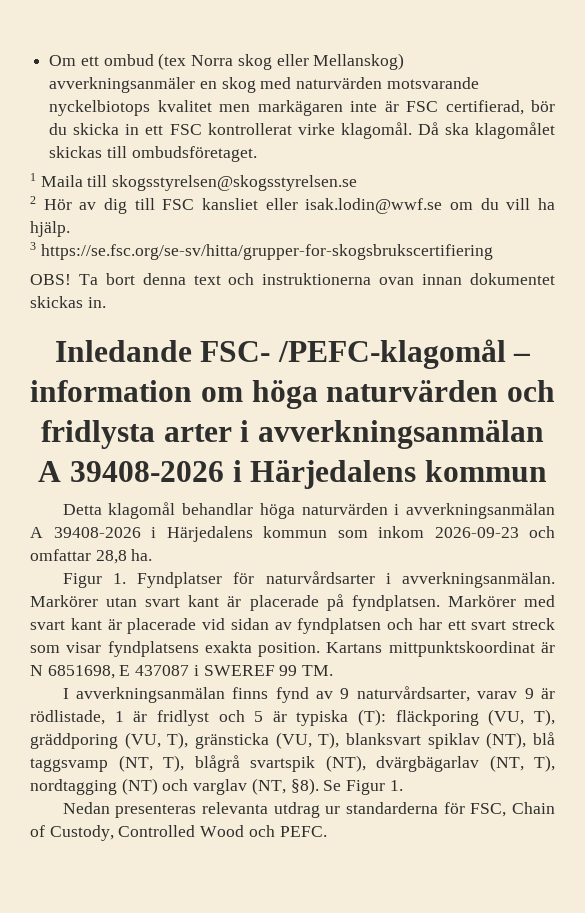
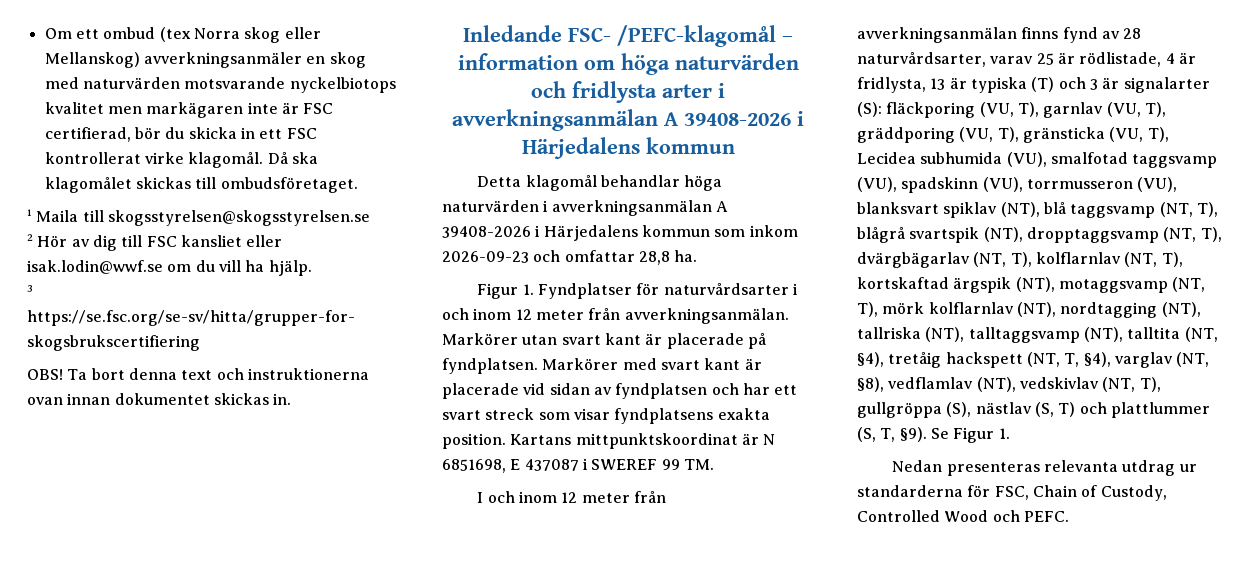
- Figur 1. Fyndplatser för naturvårdsarter i avverkningsanmälan.
+ Figur 1. Fyndplatser för naturvårdsarter i och inom 12 meter från avverkningsanmälan.
- I avverkningsanmälan finns fynd av 9 naturvårdsarter, varav 9 är rödlistade, 1 är fridlyst och 5 är typiska (T): fläckporing (VU, T), gräddporing (VU, T), gränsticka (VU, T), blanksvart spiklav (NT), blå taggsvamp (NT, T), blågrå svartspik (NT), dvärgbägarlav (NT, T), nordtagging (NT) och varglav (NT, §8).
+ I och inom 12 meter från avverkningsanmälan finns fynd av 28 naturvårdsarter, varav 25 är rödlistade, 4 är fridlysta, 13 är typiska (T) och 3 är signalarter (S): fläckporing (VU, T), garnlav (VU, T), gräddporing (VU, T), gränsticka (VU, T), Lecidea subhumida (VU), smalfotad taggsvamp (VU), spadskinn (VU), torrmusseron (VU), blanksvart spiklav (NT), blå taggsvamp (NT, T), blågrå svartspik (NT), dropptaggsvamp (NT, T), dvärgbägarlav (NT, T), kolflarnlav (NT, T), kortskaftad ärgspik (NT), motaggsvamp (NT, T), mörk kolflarnlav (NT), nordtagging (NT), tallriska (NT), talltaggsvamp (NT), talltita (NT, §4), tretåig hackspett (NT, T, §4), varglav (NT, §8), vedflamlav (NT), vedskivlav (NT, T), gullgröppa (S), nästlav (S, T) och plattlummer (S, T, §9).

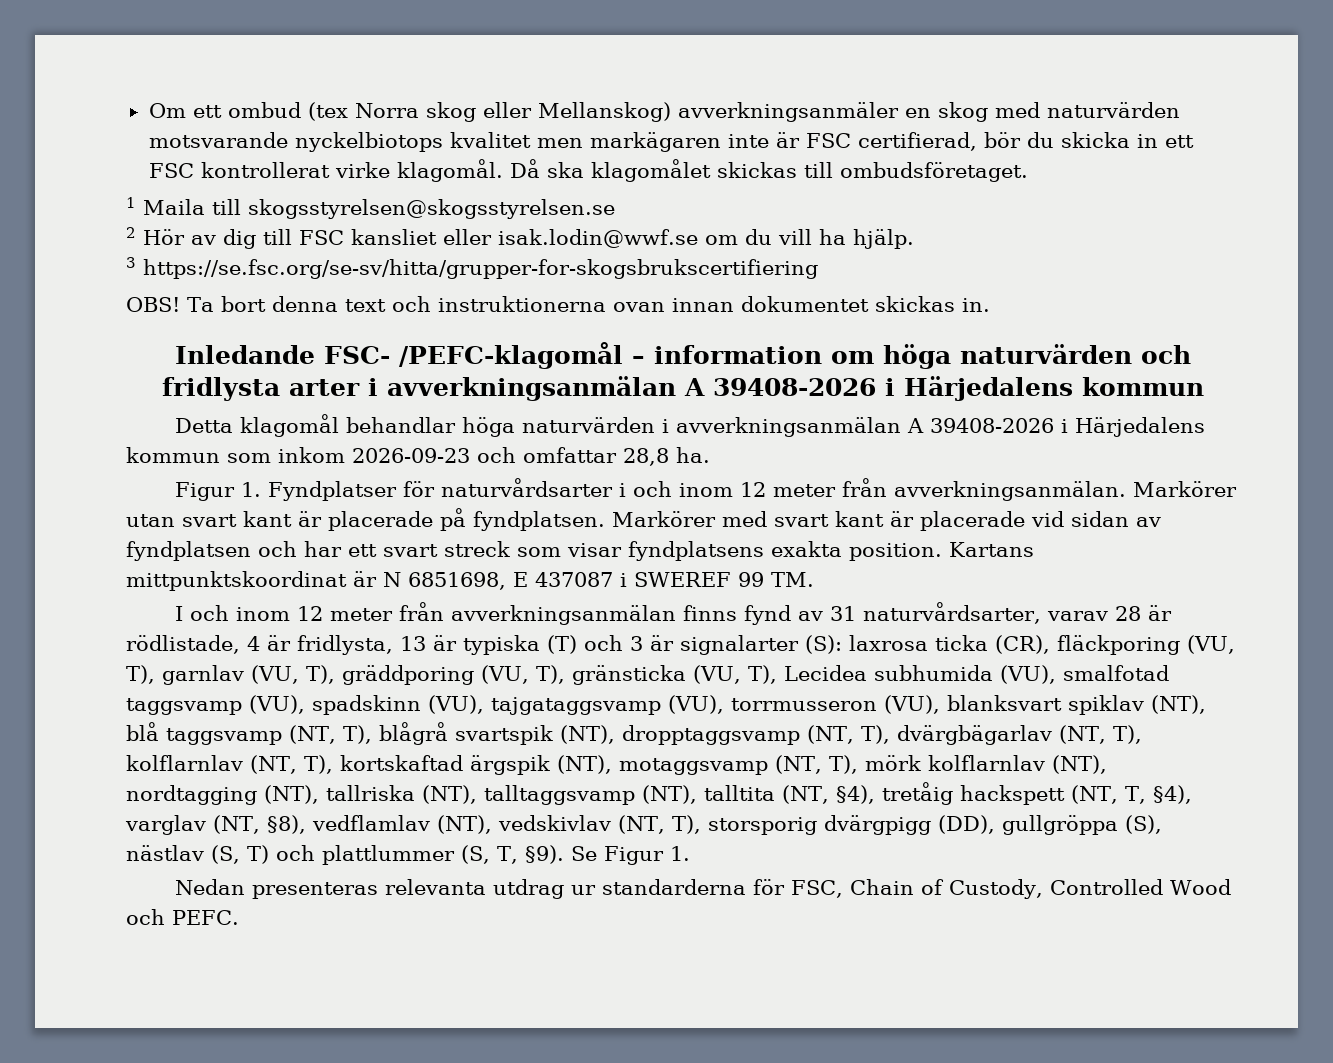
- I och inom 12 meter från avverkningsanmälan finns fynd av 28 naturvårdsarter, varav 25 är rödlistade, 4 är fridlysta, 13 är typiska (T) och 3 är signalarter (S):
+ I och inom 12 meter från avverkningsanmälan finns fynd av 31 naturvårdsarter, varav 28 är rödlistade, 4 är fridlysta, 13 är typiska (T) och 3 är signalarter (S):
- fläckporing (VU, T), garnlav (VU, T), gräddporing (VU, T), gränsticka (VU, T), Lecidea subhumida (VU), smalfotad taggsvamp (VU), spadskinn (VU), torrmusseron (VU), blanksvart spiklav (NT), blå taggsvamp (NT, T), blågrå svartspik (NT), dropptaggsvamp (NT, T), dvärgbägarlav (NT, T), kolflarnlav (NT, T), kortskaftad ärgspik (NT), motaggsvamp (NT, T), mörk kolflarnlav (NT), nordtagging (NT), tallriska (NT), talltaggsvamp (NT), talltita (NT, §4), tretåig hackspett (NT, T, §4), varglav (NT, §8), vedflamlav (NT), vedskivlav (NT, T), gullgröppa (S), nästlav (S, T) och plattlummer (S, T, §9).
+ laxrosa ticka (CR), fläckporing (VU, T), garnlav (VU, T), gräddporing (VU, T), gränsticka (VU, T), Lecidea subhumida (VU), smalfotad taggsvamp (VU), spadskinn (VU), tajgataggsvamp (VU), torrmusseron (VU), blanksvart spiklav (NT), blå taggsvamp (NT, T), blågrå svartspik (NT), dropptaggsvamp (NT, T), dvärgbägarlav (NT, T), kolflarnlav (NT, T), kortskaftad ärgspik (NT), motaggsvamp (NT, T), mörk kolflarnlav (NT), nordtagging (NT), tallriska (NT), talltaggsvamp (NT), talltita (NT, §4), tretåig hackspett (NT, T, §4), varglav (NT, §8), vedflamlav (NT), vedskivlav (NT, T), storsporig dvärgpigg (DD), gullgröppa (S), nästlav (S, T) och plattlummer (S, T, §9).

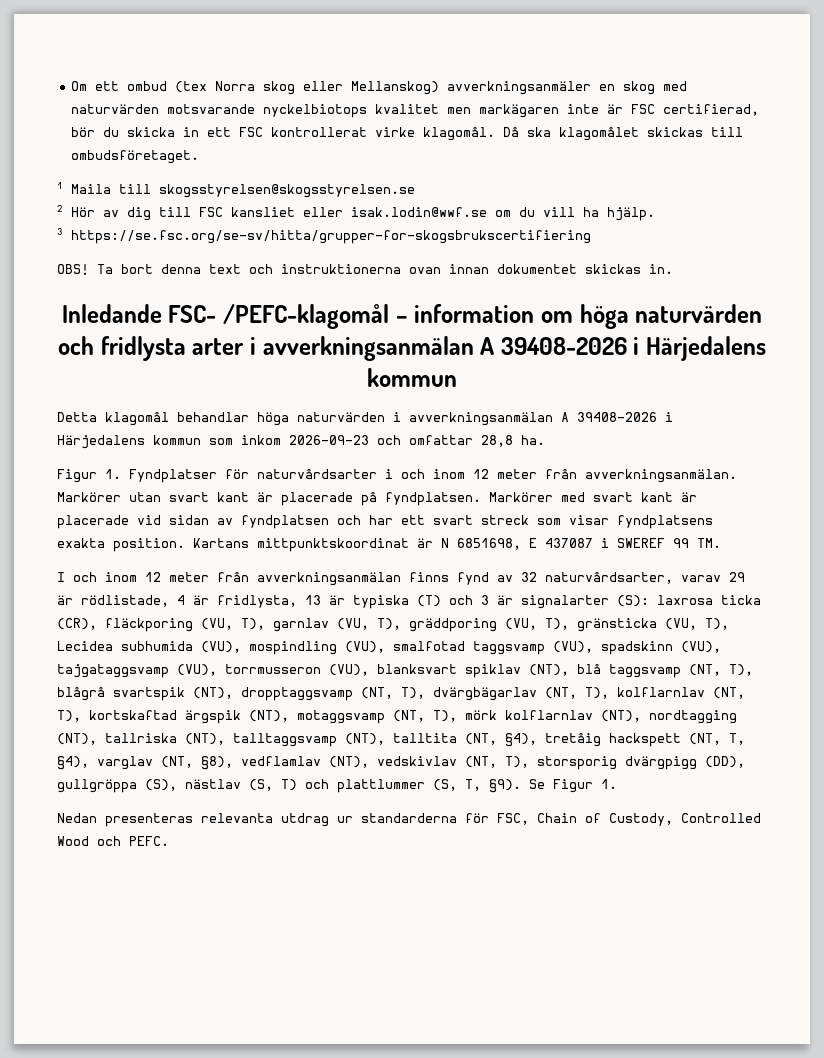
- I och inom 12 meter från avverkningsanmälan finns fynd av 31 naturvårdsarter, varav 28 är rödlistade, 4 är fridlysta, 13 är typiska (T) och 3 är signalarter (S):
+ I och inom 12 meter från avverkningsanmälan finns fynd av 32 naturvårdsarter, varav 29 är rödlistade, 4 är fridlysta, 13 är typiska (T) och 3 är signalarter (S):
- laxrosa ticka (CR), fläckporing (VU, T), garnlav (VU, T), gräddporing (VU, T), gränsticka (VU, T), Lecidea subhumida (VU), smalfotad taggsvamp (VU), spadskinn (VU), tajgataggsvamp (VU), torrmusseron (VU), blanksvart spiklav (NT), blå taggsvamp (NT, T), blågrå svartspik (NT), dropptaggsvamp (NT, T), dvärgbägarlav (NT, T), kolflarnlav (NT, T), kortskaftad ärgspik (NT), motaggsvamp (NT, T), mörk kolflarnlav (NT), nordtagging (NT), tallriska (NT), talltaggsvamp (NT), talltita (NT, §4), tretåig hackspett (NT, T, §4), varglav (NT, §8), vedflamlav (NT), vedskivlav (NT, T), storsporig dvärgpigg (DD), gullgröppa (S), nästlav (S, T) och plattlummer (S, T, §9).
+ laxrosa ticka (CR), fläckporing (VU, T), garnlav (VU, T), gräddporing (VU, T), gränsticka (VU, T), Lecidea subhumida (VU), mospindling (VU), smalfotad taggsvamp (VU), spadskinn (VU), tajgataggsvamp (VU), torrmusseron (VU), blanksvart spiklav (NT), blå taggsvamp (NT, T), blågrå svartspik (NT), dropptaggsvamp (NT, T), dvärgbägarlav (NT, T), kolflarnlav (NT, T), kortskaftad ärgspik (NT), motaggsvamp (NT, T), mörk kolflarnlav (NT), nordtagging (NT), tallriska (NT), talltaggsvamp (NT), talltita (NT, §4), tretåig hackspett (NT, T, §4), varglav (NT, §8), vedflamlav (NT), vedskivlav (NT, T), storsporig dvärgpigg (DD), gullgröppa (S), nästlav (S, T) och plattlummer (S, T, §9).

